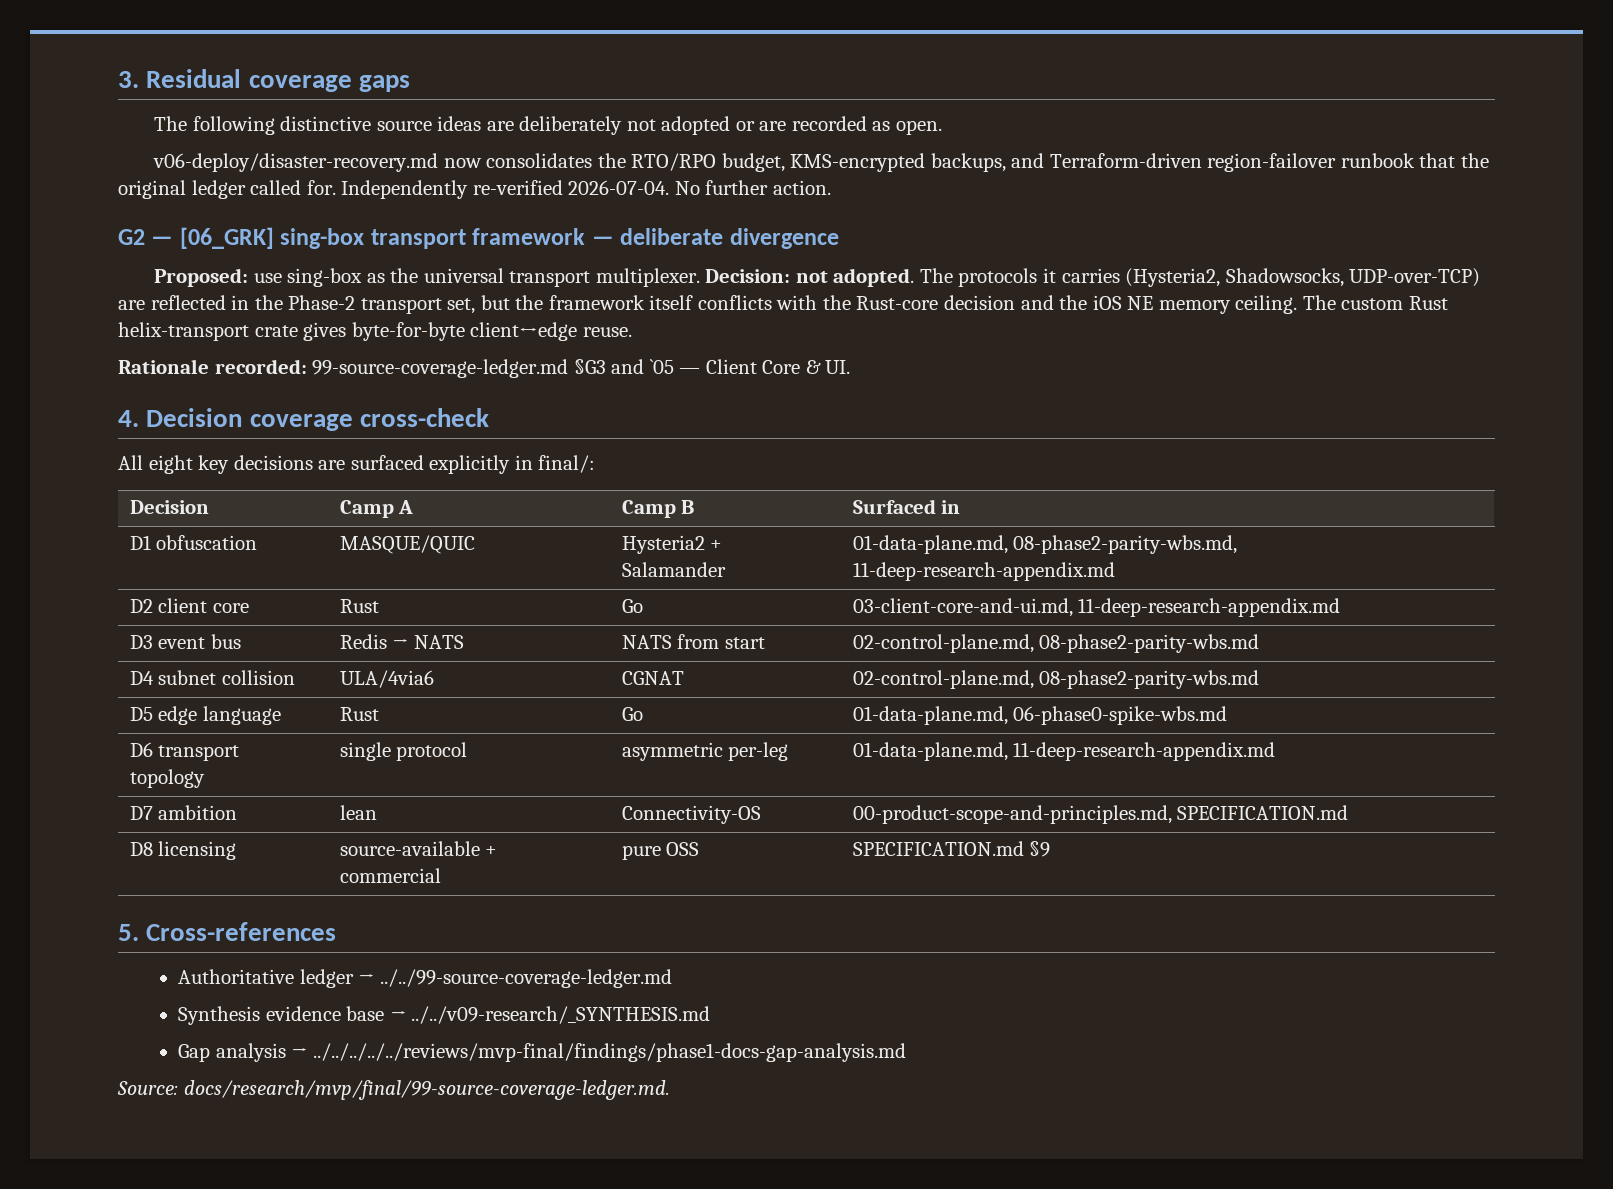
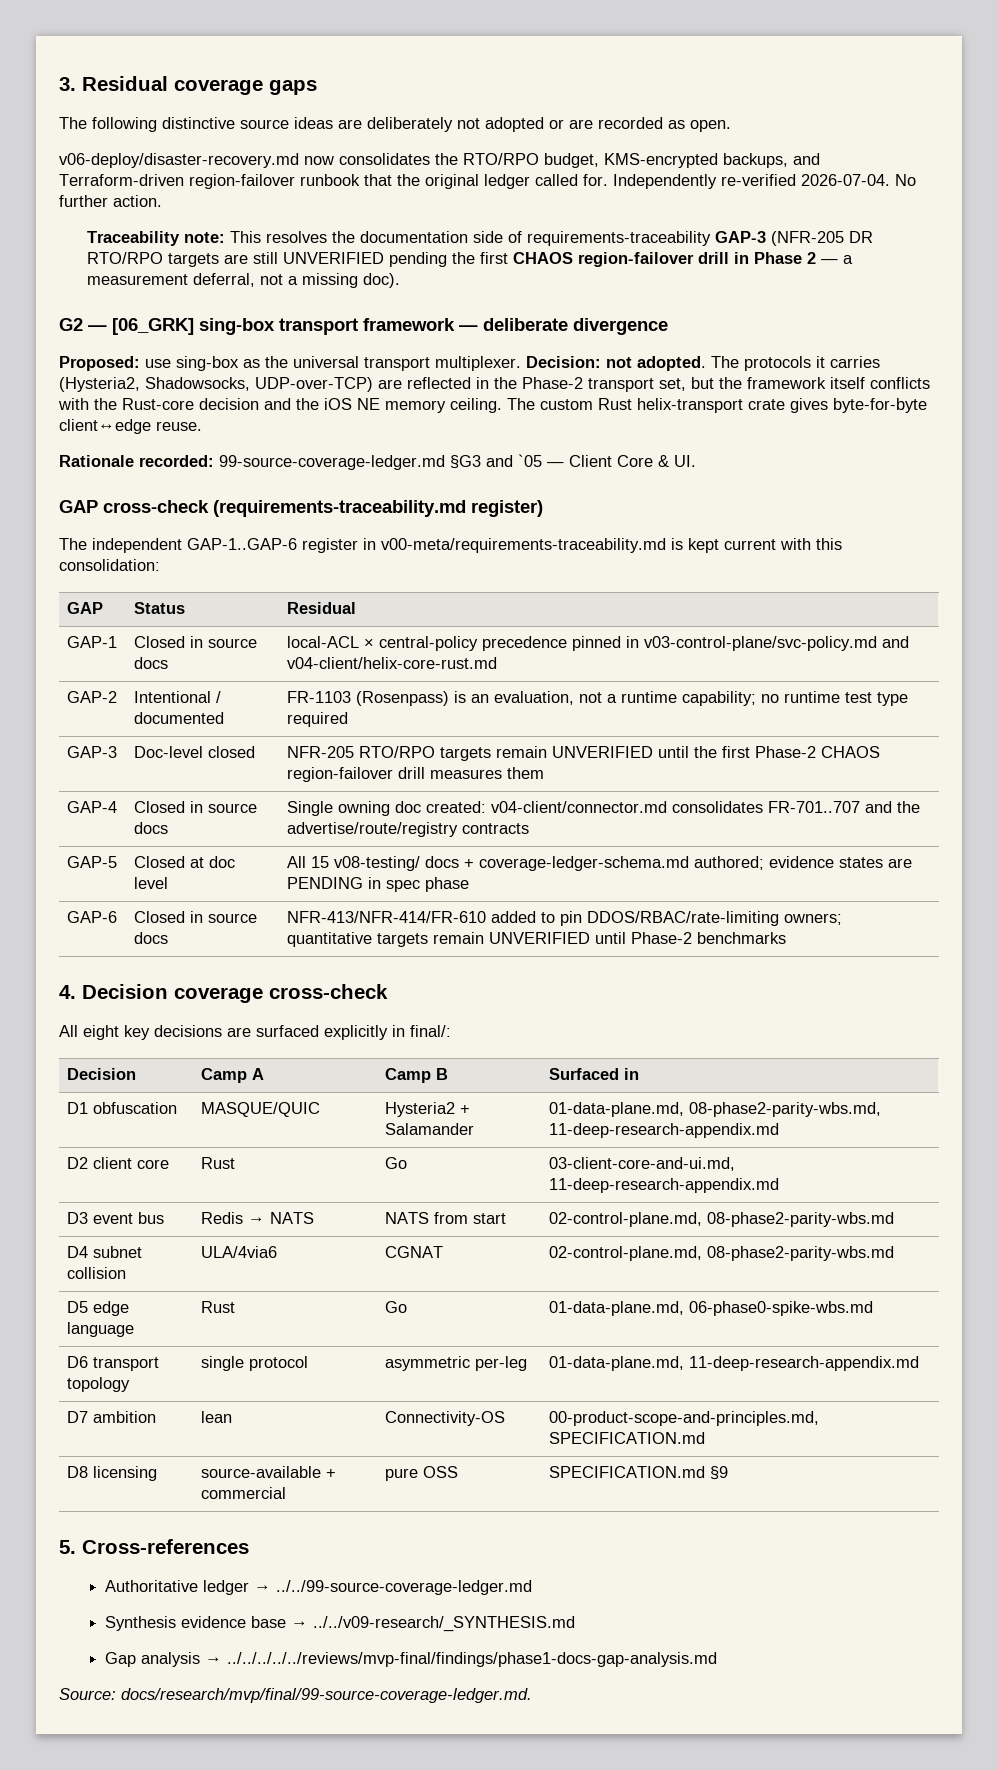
+ Traceability note: This resolves the documentation side of requirements-traceability GAP-3 (NFR-205 DR RTO/RPO targets are still UNVERIFIED pending the first CHAOS region-failover drill in Phase 2 — a measurement deferral, not a missing doc).
+ GAP cross-check (requirements-traceability.md register)
+ The independent GAP-1..GAP-6 register in v00-meta/requirements-traceability.md is kept current with this consolidation:
+ GAP | Status | Residual
+ GAP-1 | Closed in source docs | local-ACL × central-policy precedence pinned in v03-control-plane/svc-policy.md and v04-client/helix-core-rust.md
+ GAP-2 | Intentional / documented | FR-1103 (Rosenpass) is an evaluation, not a runtime capability; no runtime test type required
+ GAP-3 | Doc-level closed | NFR-205 RTO/RPO targets remain UNVERIFIED until the first Phase-2 CHAOS region-failover drill measures them
+ GAP-4 | Closed in source docs | Single owning doc created: v04-client/connector.md consolidates FR-701..707 and the advertise/route/registry contracts
+ GAP-5 | Closed at doc level | All 15 v08-testing/ docs + coverage-ledger-schema.md authored; evidence states are PENDING in spec phase
+ GAP-6 | Closed in source docs | NFR-413/NFR-414/FR-610 added to pin DDOS/RBAC/rate-limiting owners; quantitative targets remain UNVERIFIED until Phase-2 benchmarks

